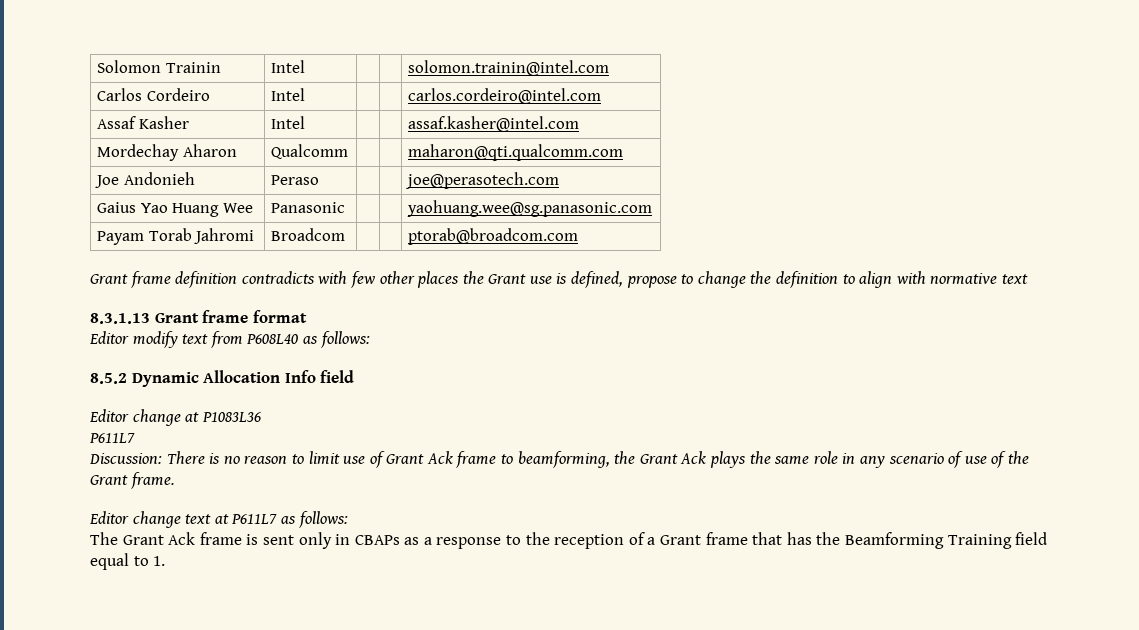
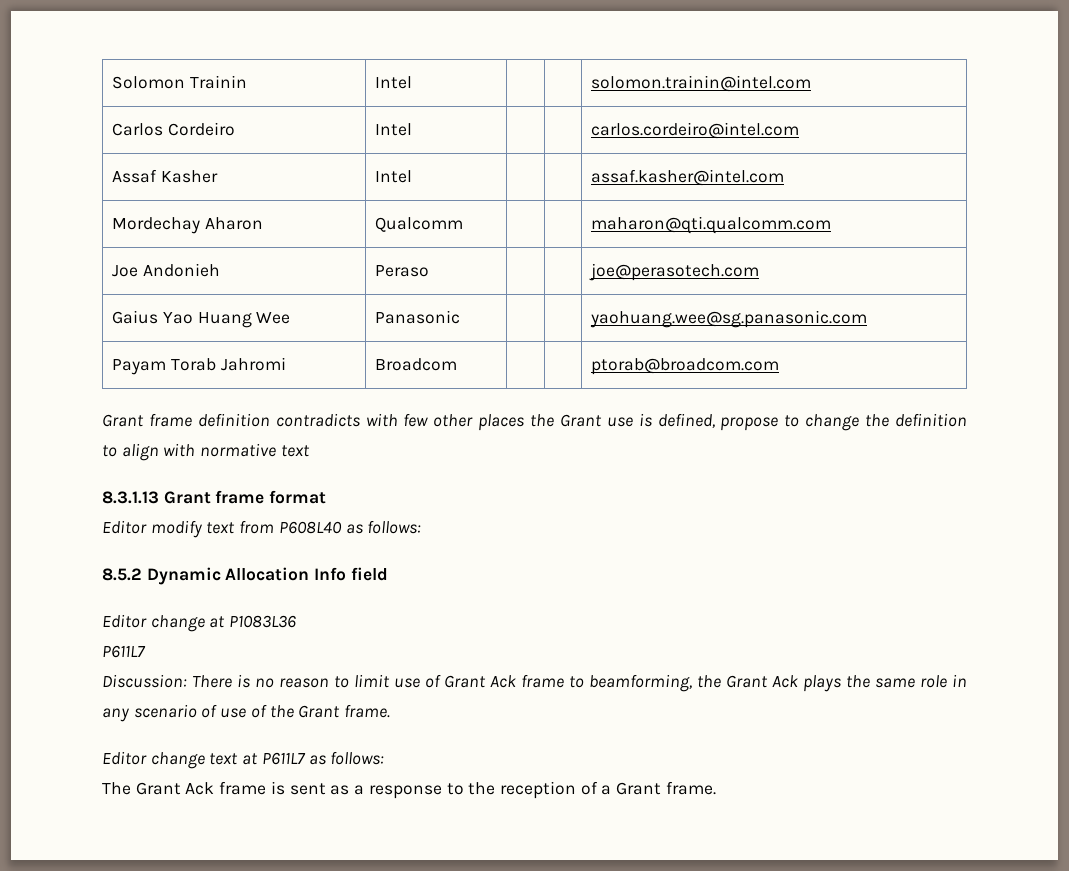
- The Grant Ack frame is sent only in CBAPs as a response to the reception of a Grant frame that has the Beamforming Training field equal to 1.
+ The Grant Ack frame is sent as a response to the reception of a Grant frame.

